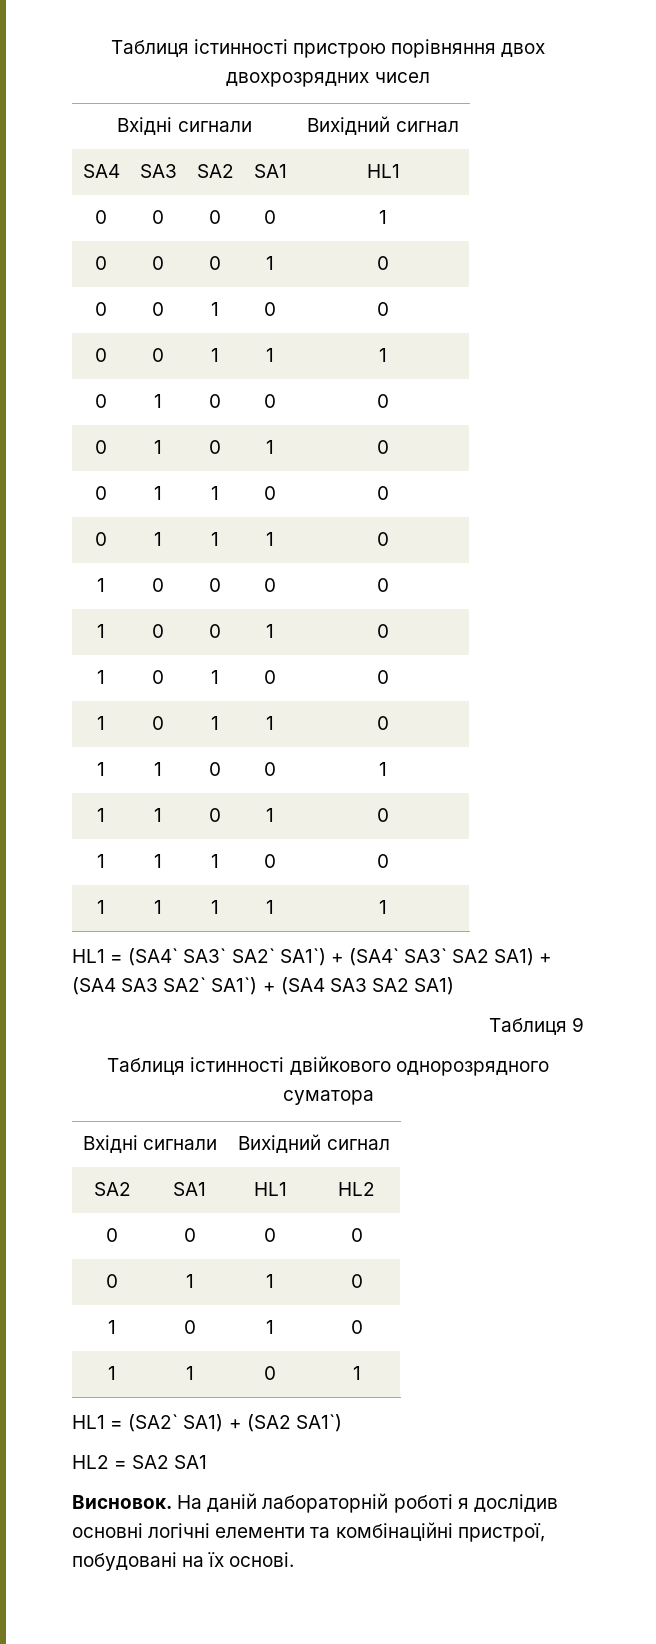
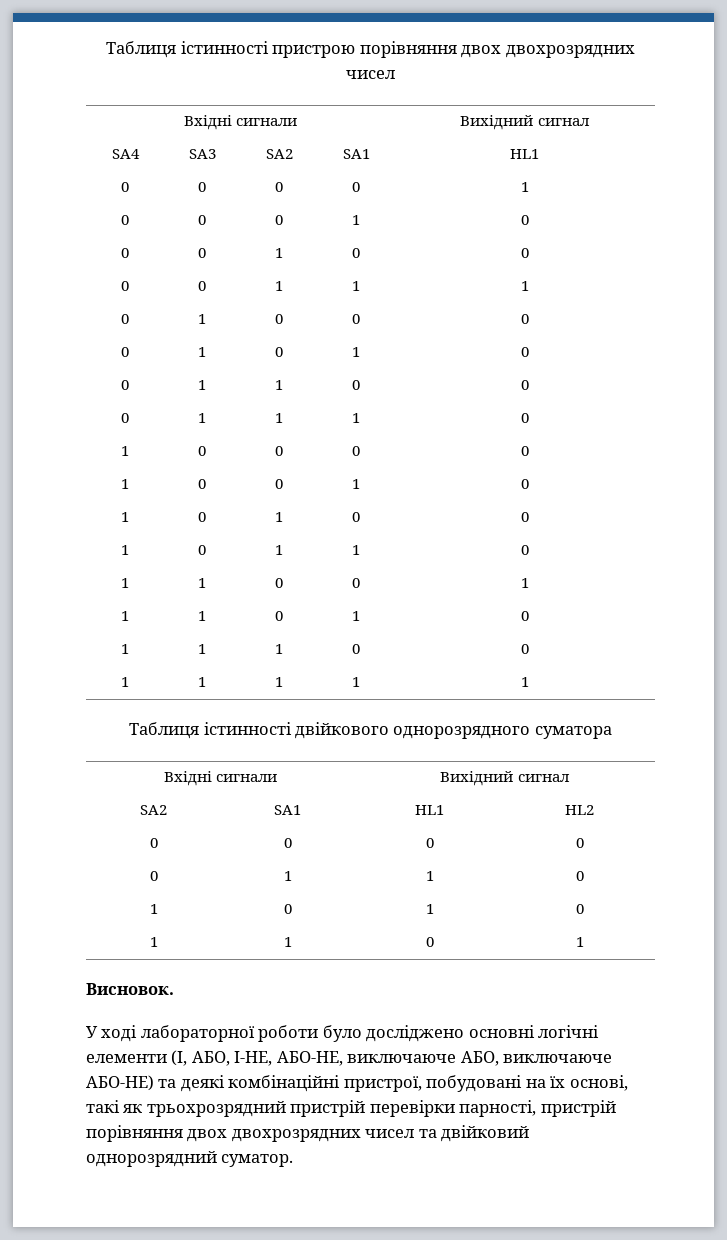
- HL1 = (SA4` SA3` SA2` SA1`) + (SA4` SA3` SA2 SA1) + (SA4 SA3 SA2` SA1`) + (SA4 SA3 SA2 SA1)
- Таблиця 9
- HL1 = (SA2` SA1) + (SA2 SA1`)
- HL2 = SA2 SA1
- Висновок. На даній лабораторній роботі я дослідив основні логічні елементи та комбінаційні пристрої, побудовані на їх основі.
+ Висновок.
+ У ході лабораторної роботи було досліджено основні логічні елементи (І, АБО, І-НЕ, АБО-НЕ, виключаюче АБО, виключаюче АБО-НЕ) та деякі комбінаційні пристрої, побудовані на їх основі, такі як трьохрозрядний пристрій перевірки парності, пристрій порівняння двох двохрозрядних чисел та двійковий однорозрядний суматор.

